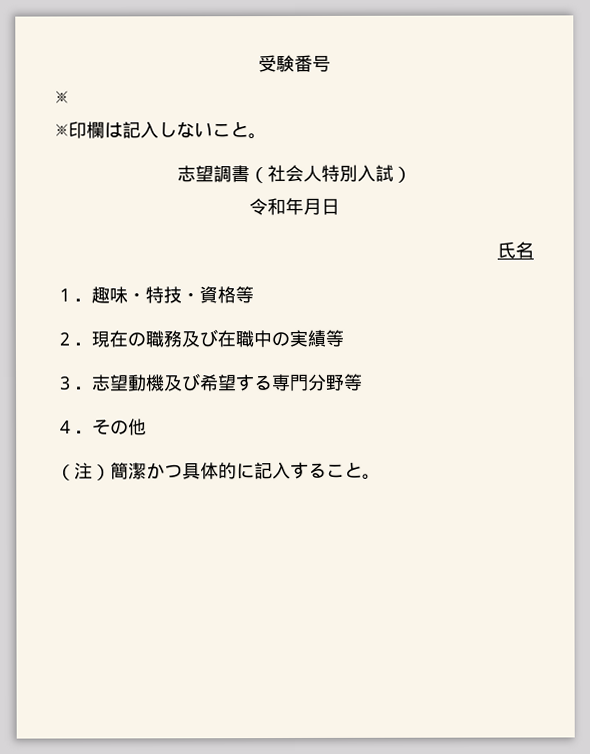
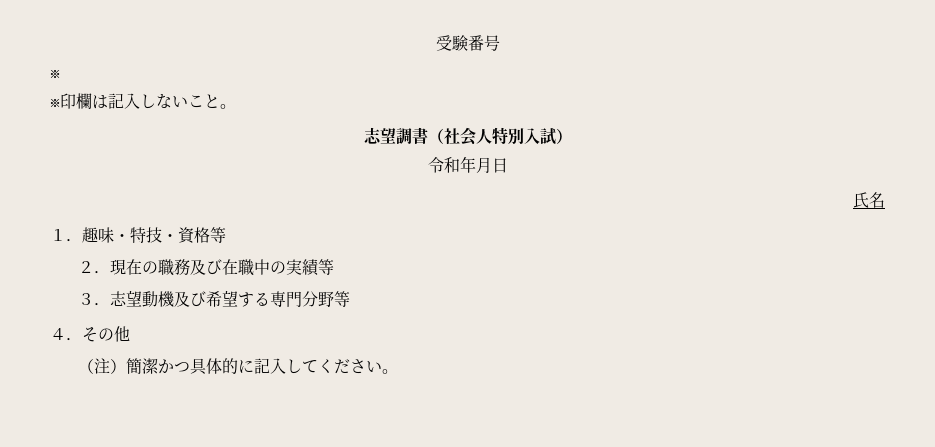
- （注）簡潔かつ具体的に記入すること。
+ （注）簡潔かつ具体的に記入してください。

